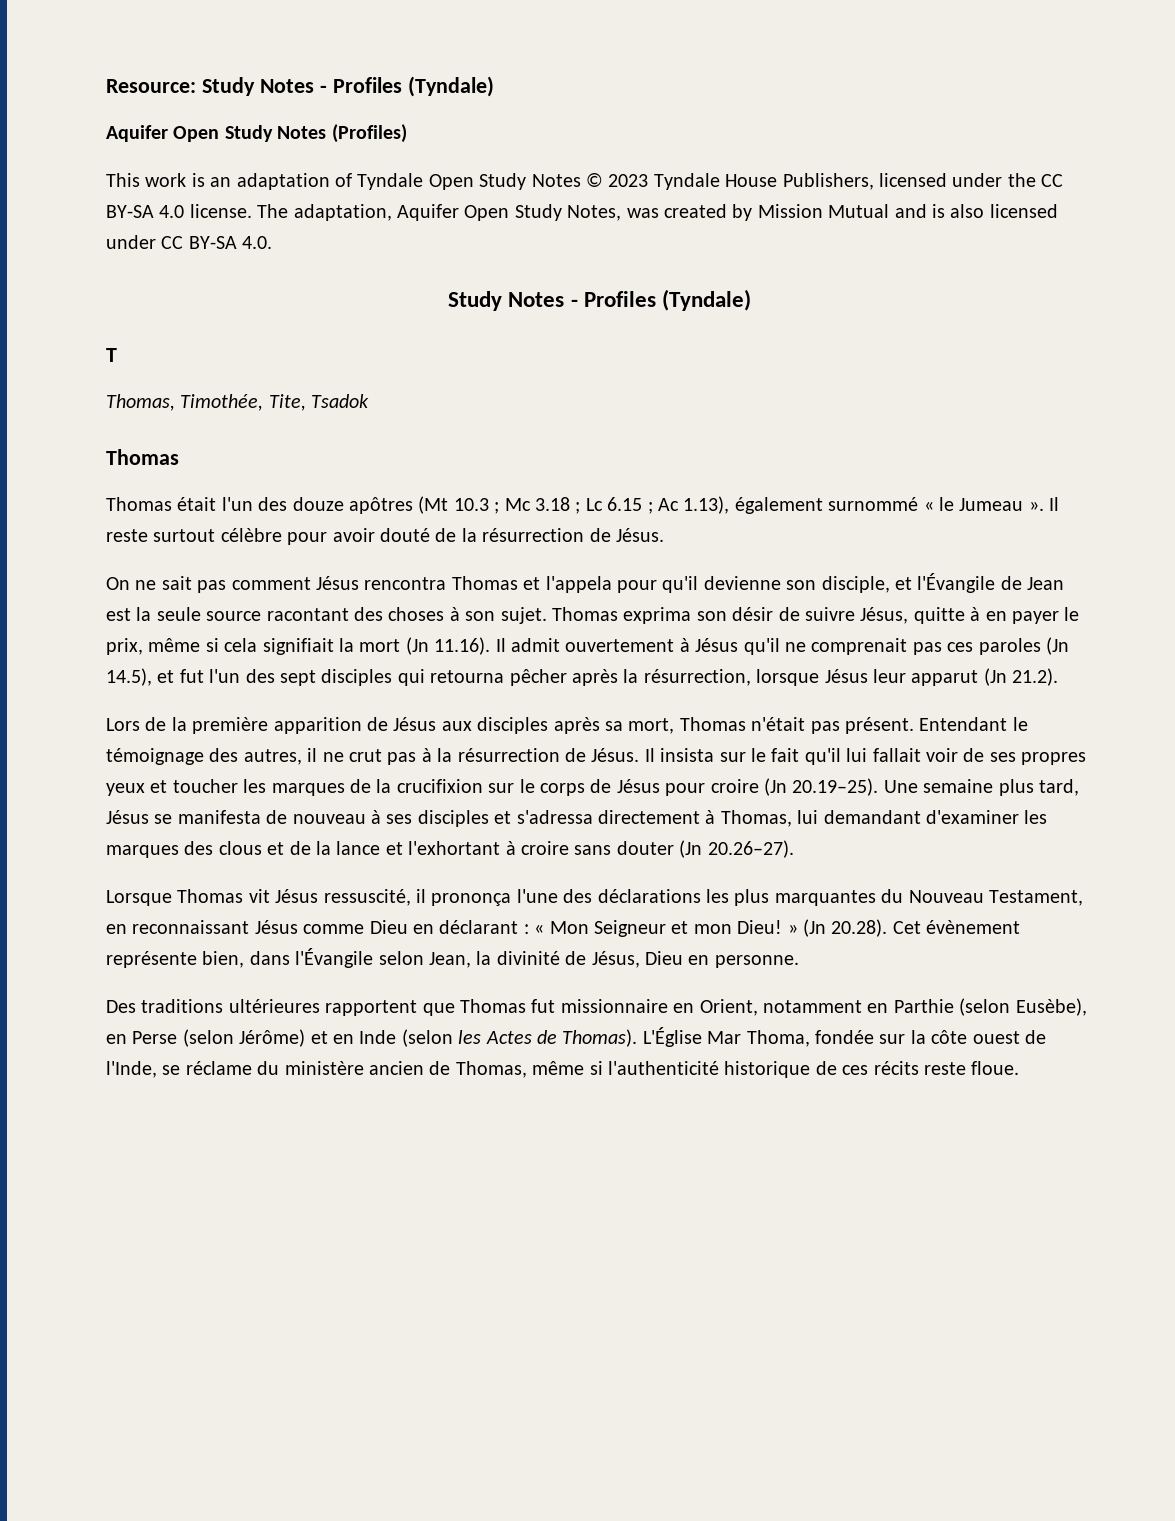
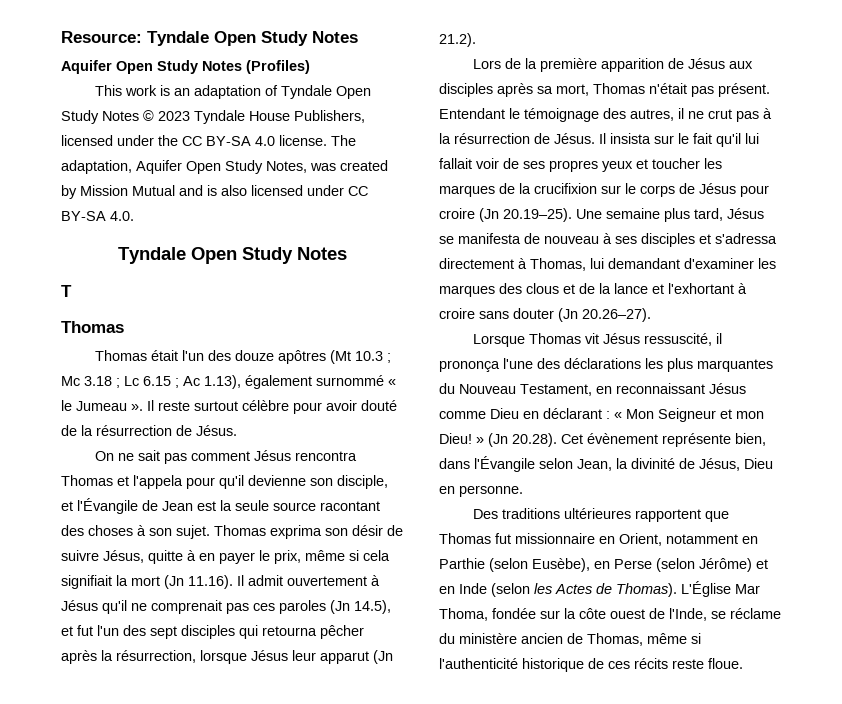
- Resource: Study Notes - Profiles (Tyndale)
+ Resource: Tyndale Open Study Notes
  The adaptation, Aquifer Open Study Notes, was created by Mission Mutual and is also licensed under CC BY-SA 4.0.
- Study Notes - Profiles (Tyndale)
+ Tyndale Open Study Notes
  T
- Thomas, Timothée, Tite, Tsadok

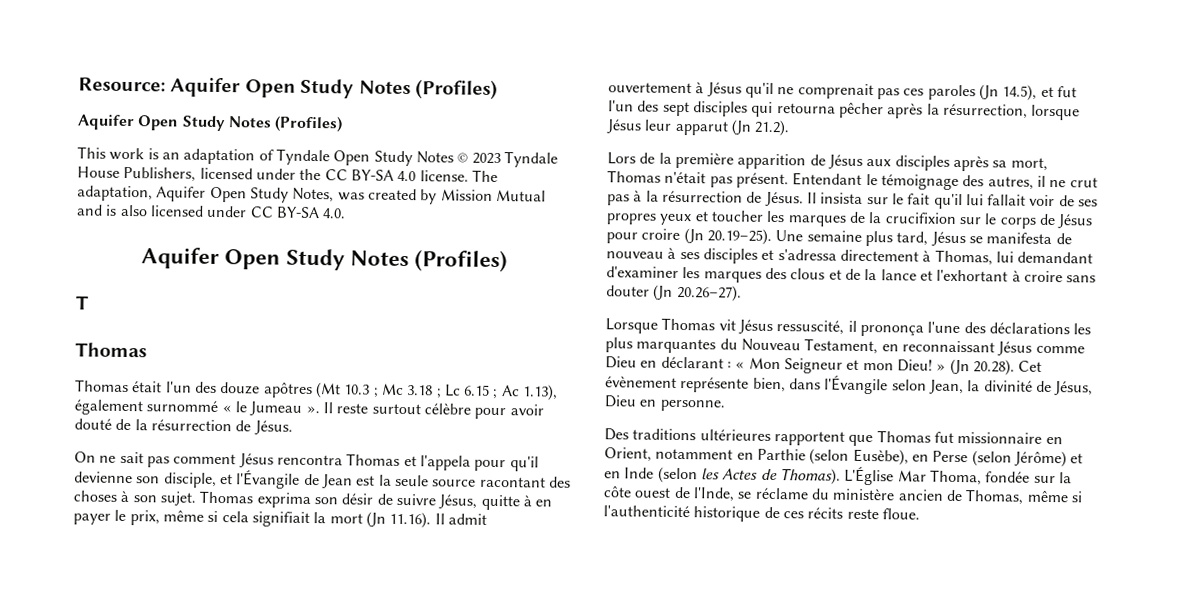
- Resource: Tyndale Open Study Notes
+ Resource: Aquifer Open Study Notes (Profiles)
  The adaptation, Aquifer Open Study Notes, was created by Mission Mutual and is also licensed under CC BY-SA 4.0.
- Tyndale Open Study Notes
+ Aquifer Open Study Notes (Profiles)

